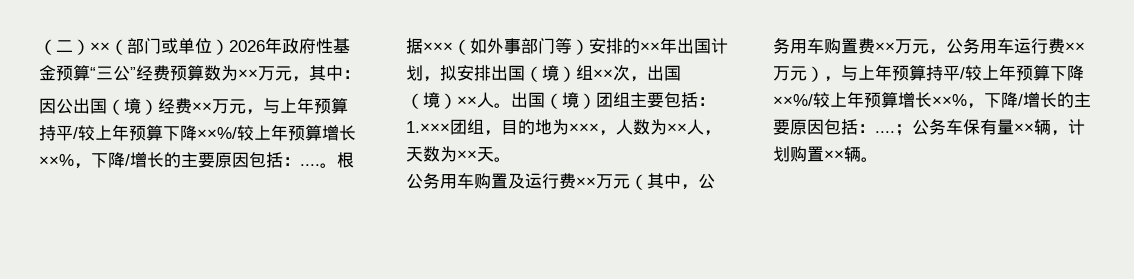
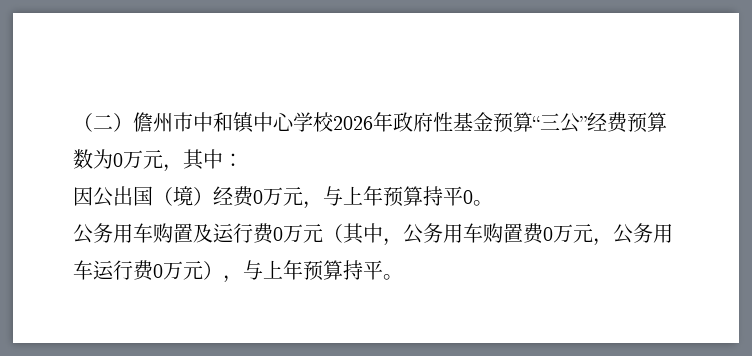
- （二）××（部门或单位）2026年政府性基金预算“三公”经费预算数为××万元，其中：
+ （二）儋州市中和镇中心学校2026年政府性基金预算“三公”经费预算数为0万元，其中：
- 因公出国（境）经费××万元，与上年预算持平/较上年预算下降××%/较上年预算增长××%，下降/增长的主要原因包括：....。根据×××（如外事部门等）安排的××年出国计划，拟安排出国（境）组××次，出国（境）××人。出国（境）团组主要包括：1.×××团组，目的地为×××，人数为××人，天数为××天。
+ 因公出国（境）经费0万元，与上年预算持平0。
- 公务用车购置及运行费××万元（其中，公务用车购置费××万元，公务用车运行费××万元），与上年预算持平/较上年预算下降××%/较上年预算增长××%，下降/增长的主要原因包括：....；公务车保有量××辆，计划购置××辆。
+ 公务用车购置及运行费0万元（其中，公务用车购置费0万元，公务用车运行费0万元），与上年预算持平。

